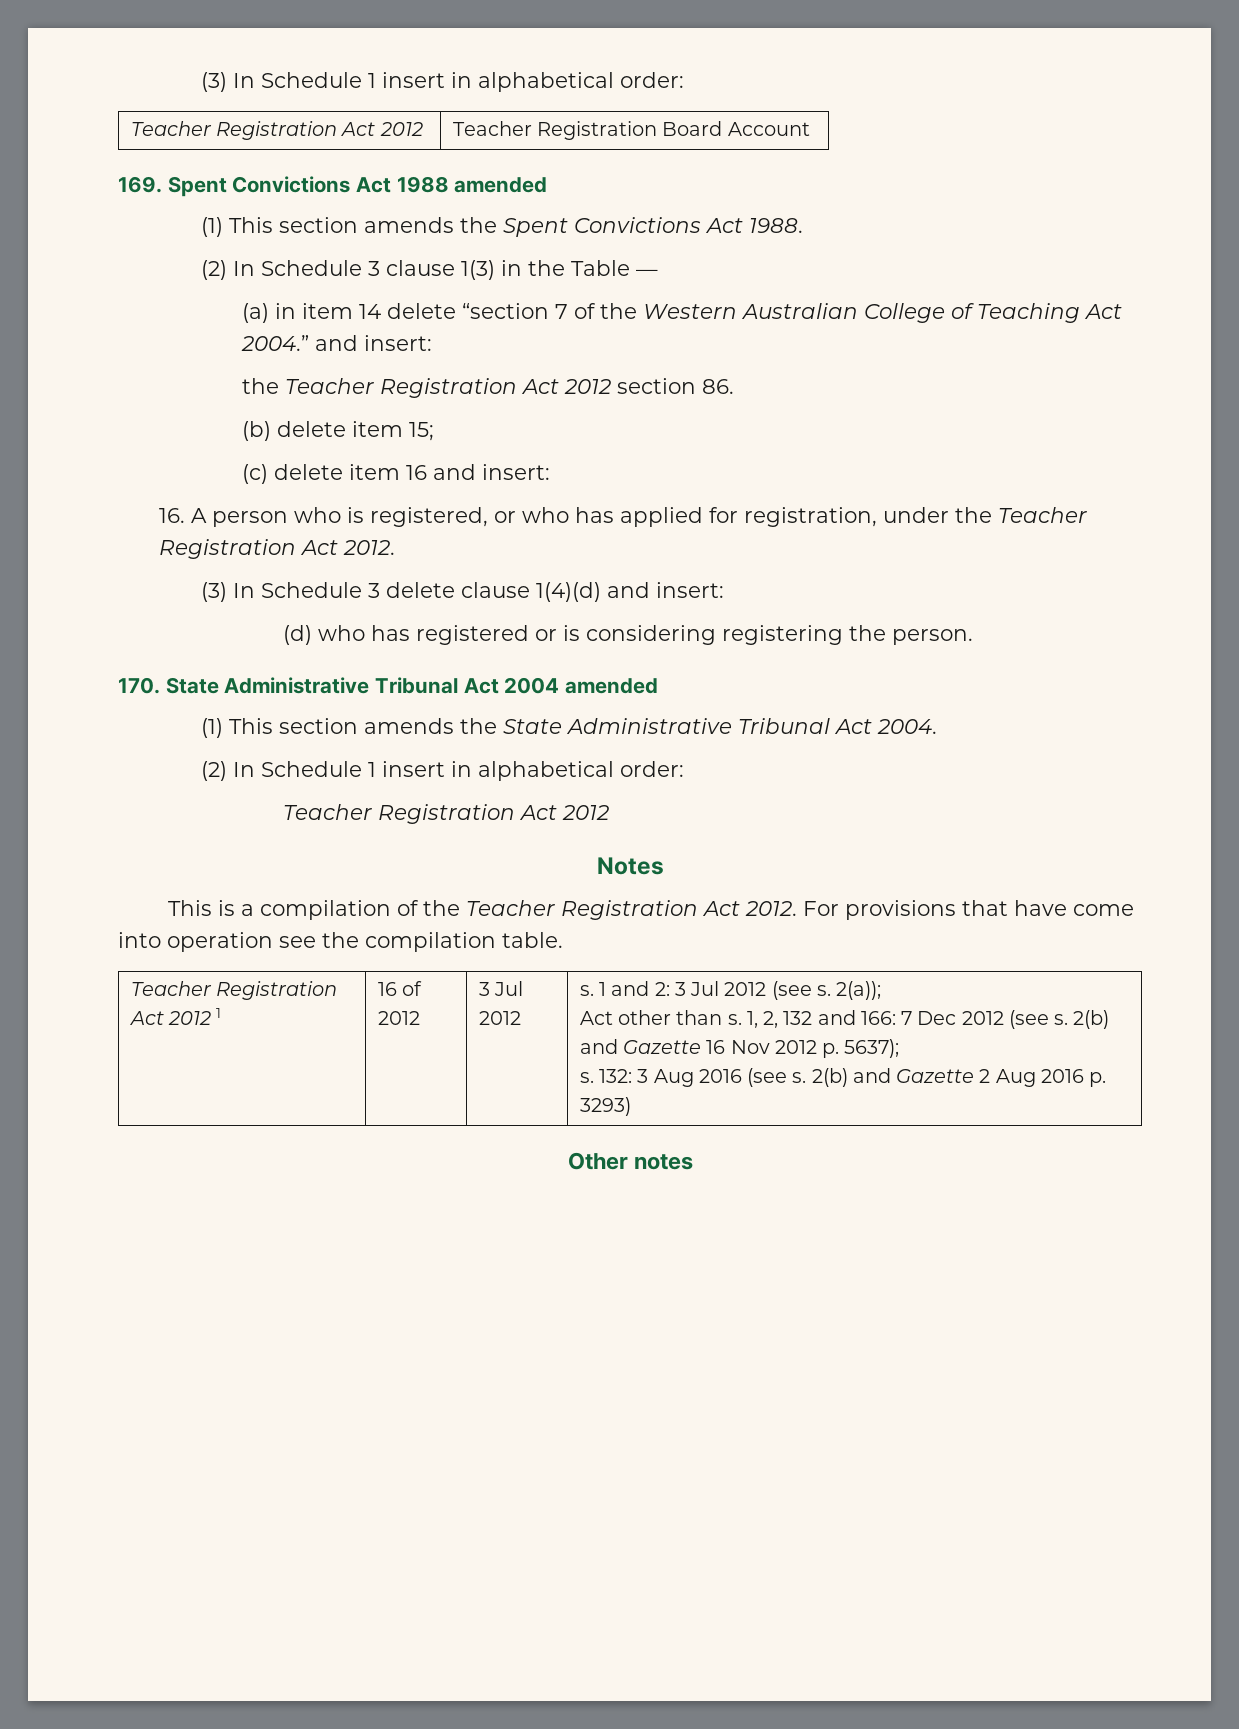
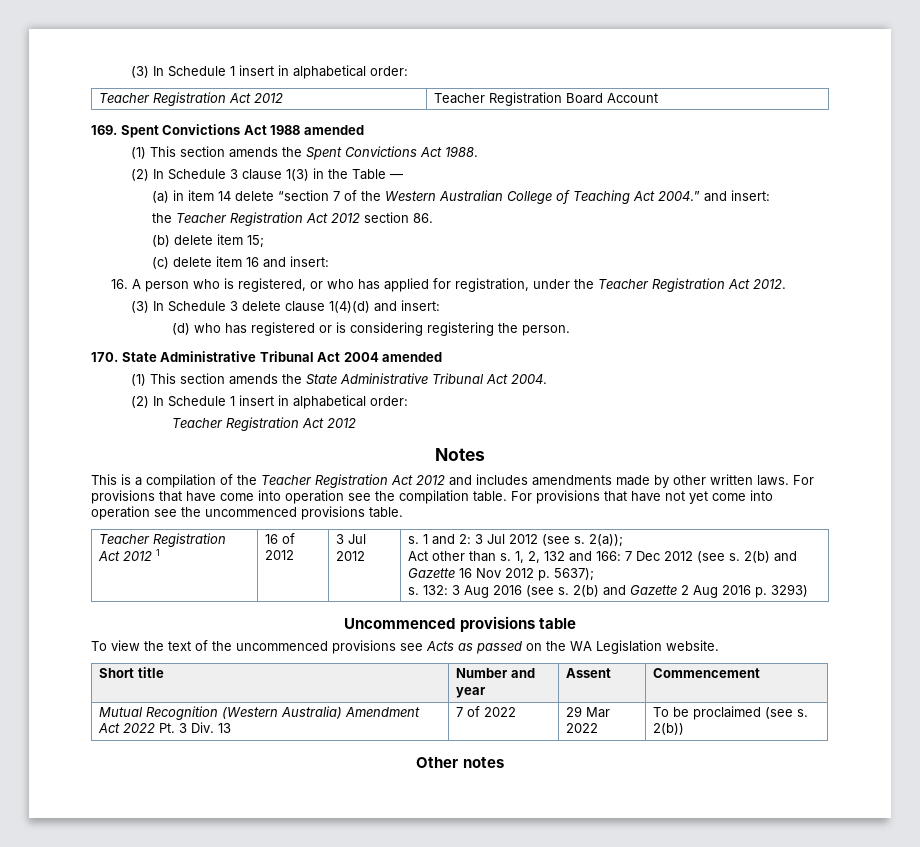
- This is a compilation of the Teacher Registration Act 2012.
+ This is a compilation of the Teacher Registration Act 2012 and includes amendments made by other written laws.
+ For provisions that have not yet come into operation see the uncommenced provisions table.
+ Uncommenced provisions table
+ To view the text of the uncommenced provisions see Acts as passed on the WA Legislation website.
+ Short title | Number and year | Assent | Commencement
+ Mutual Recognition (Western Australia) Amendment Act 2022 Pt. 3 Div. 13 | 7 of 2022 | 29 Mar 2022 | To be proclaimed (see s. 2(b))

